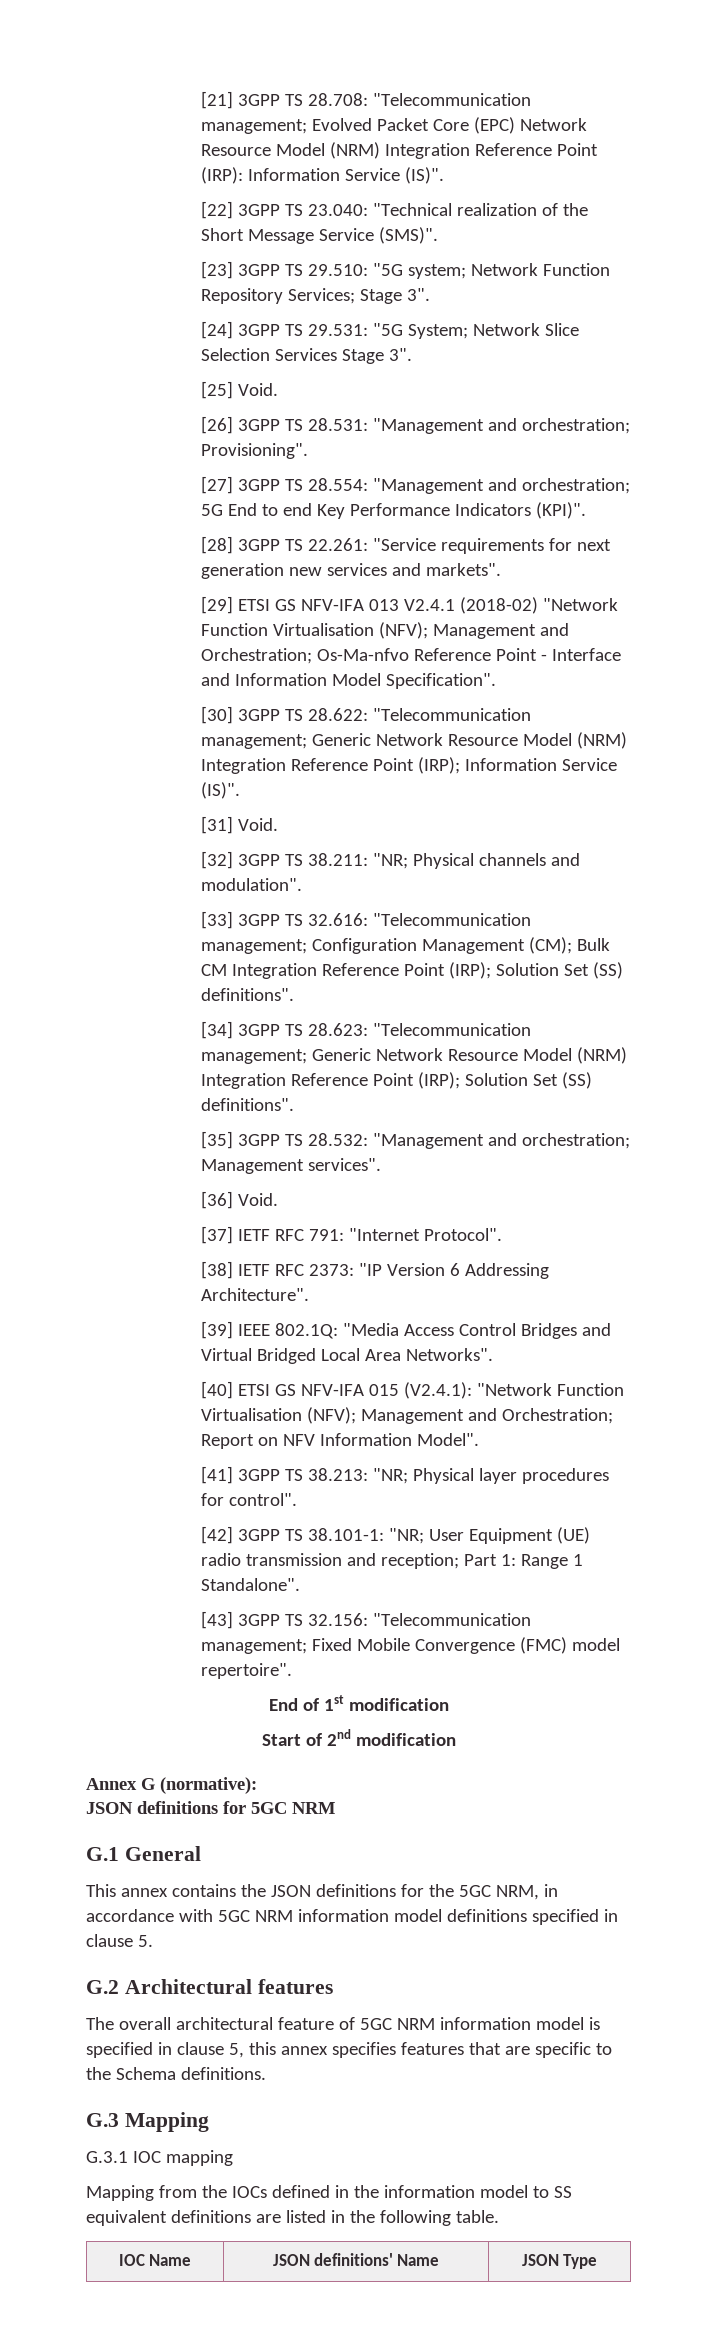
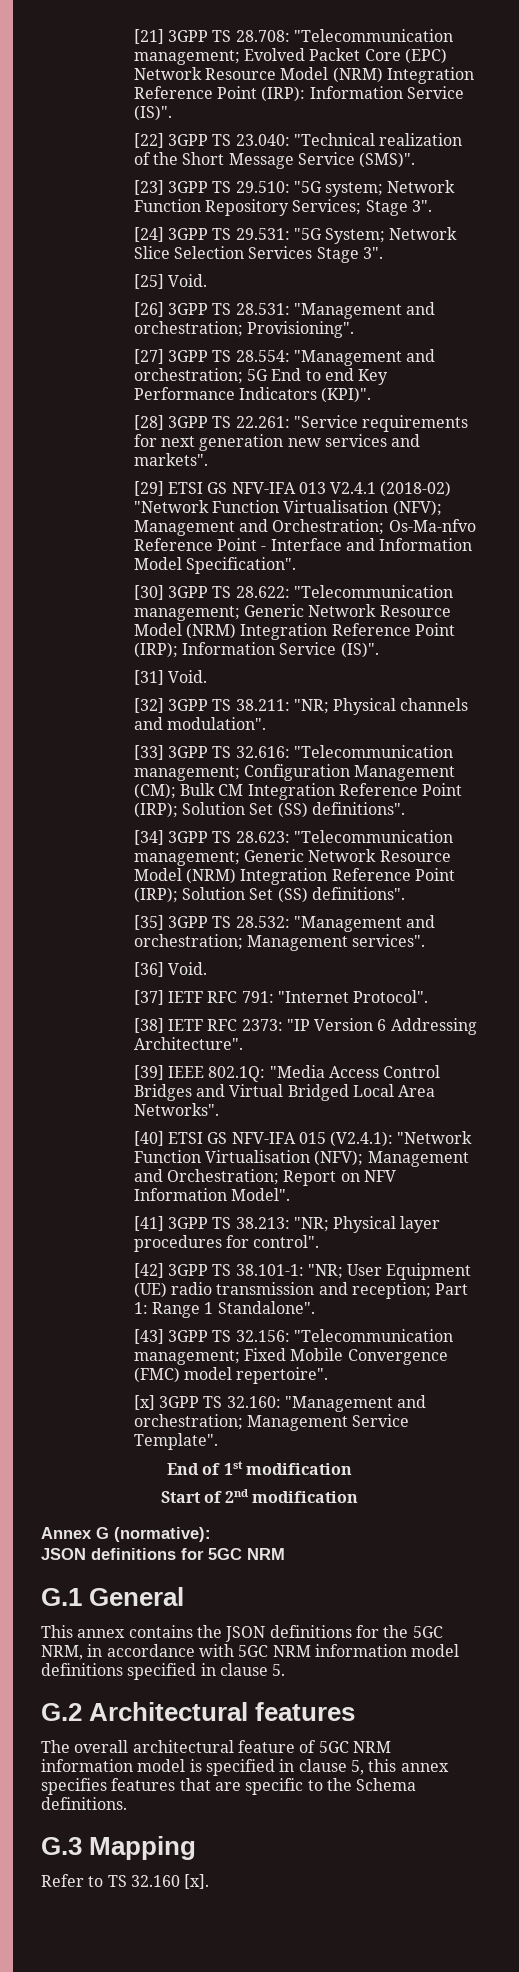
+ [x] 3GPP TS 32.160: "Management and orchestration; Management Service Template".
- G.3.1 IOC mapping
- Mapping from the IOCs defined in the information model to SS equivalent definitions are listed in the following table.
- IOC Name | JSON definitions' Name | JSON Type
+ Refer to TS 32.160 [x].

